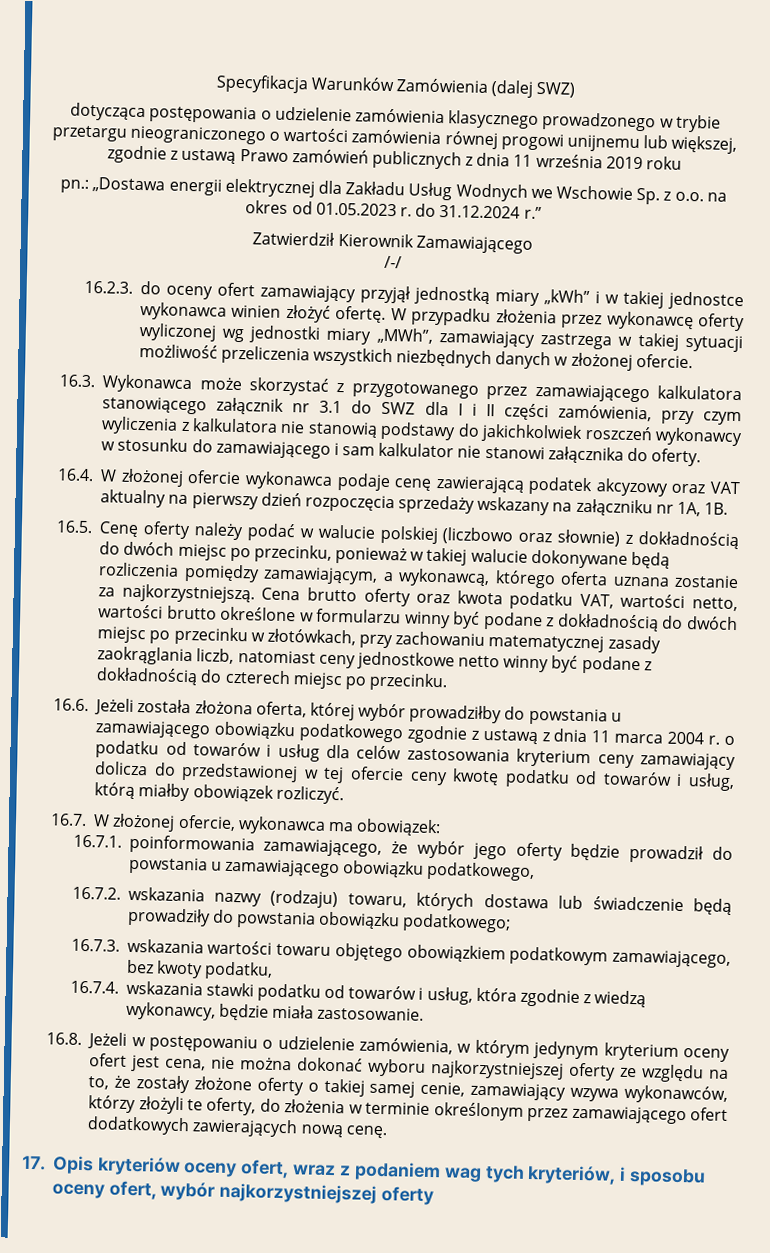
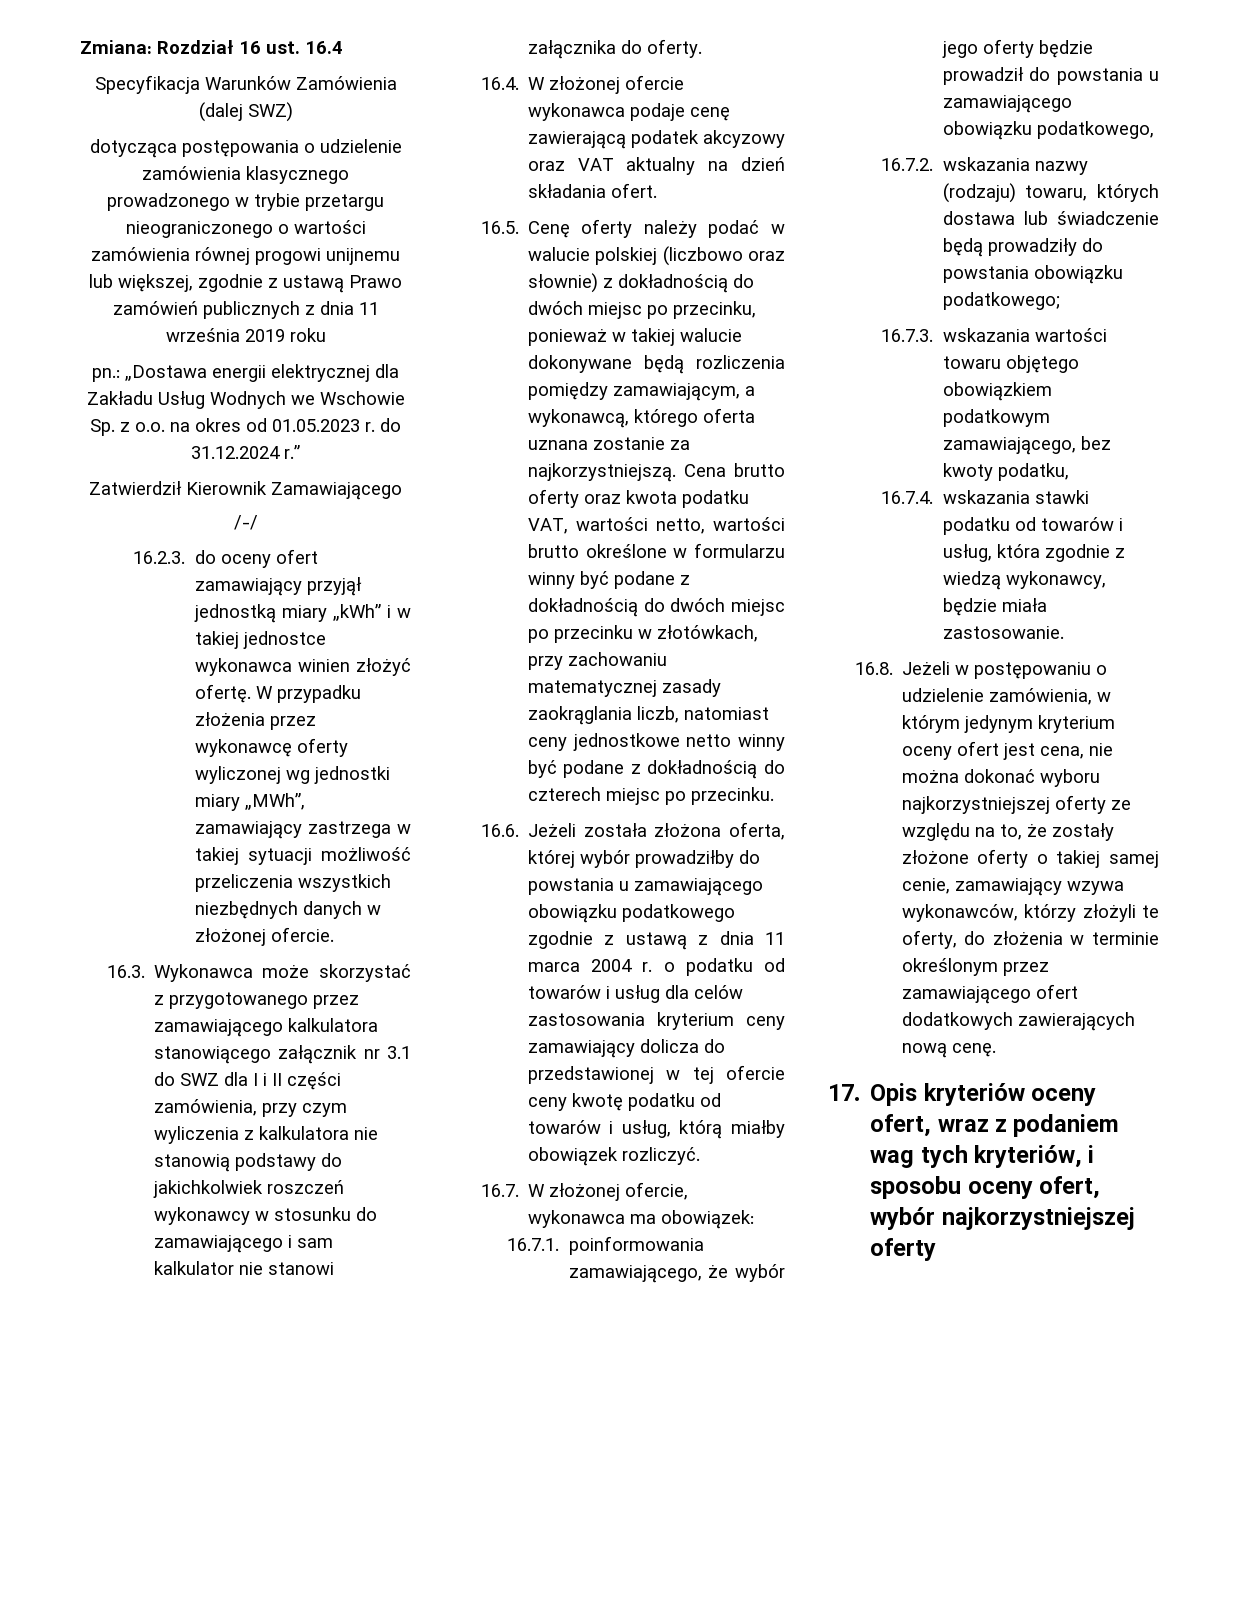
+ Zmiana: Rozdział 16 ust. 16.4
- 16.4. W złożonej ofercie wykonawca podaje cenę zawierającą podatek akcyzowy oraz VAT aktualny na pierwszy dzień rozpoczęcia sprzedaży wskazany na załączniku nr 1A, 1B.
+ 16.4. W złożonej ofercie wykonawca podaje cenę zawierającą podatek akcyzowy oraz VAT aktualny na dzień składania ofert.

